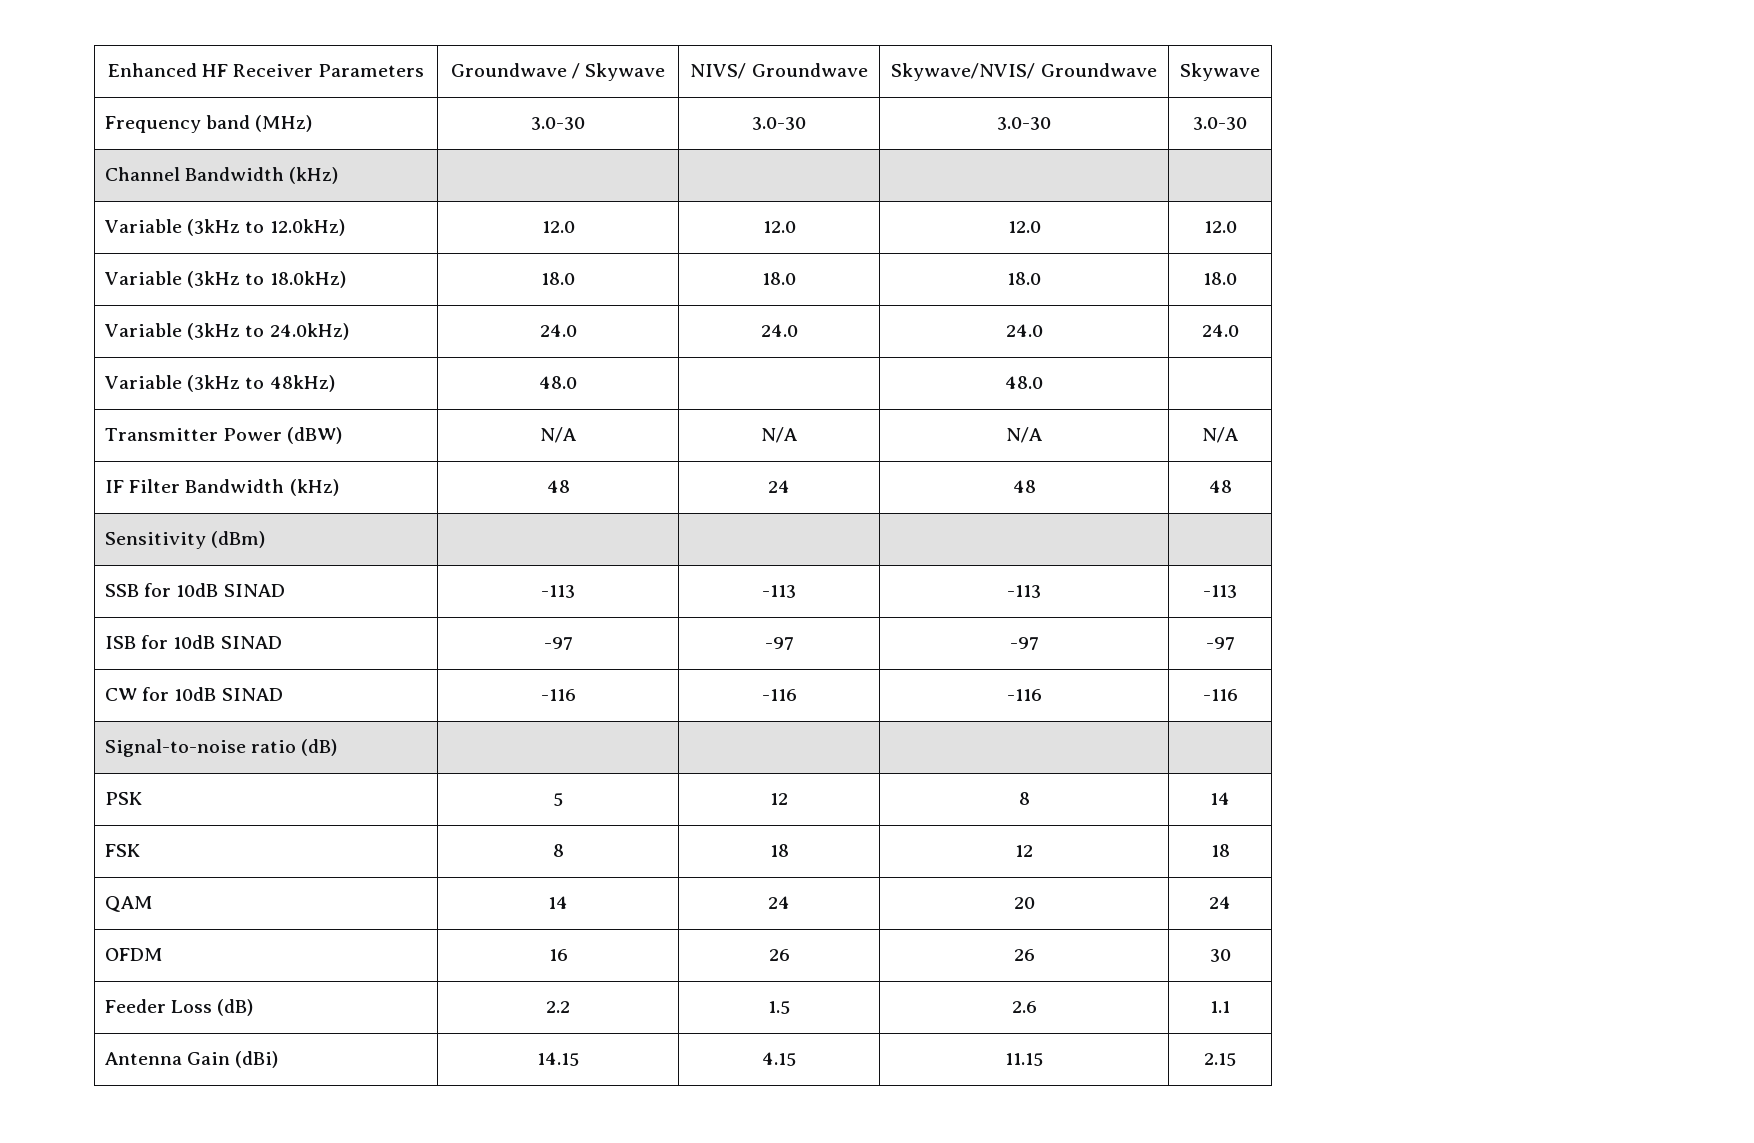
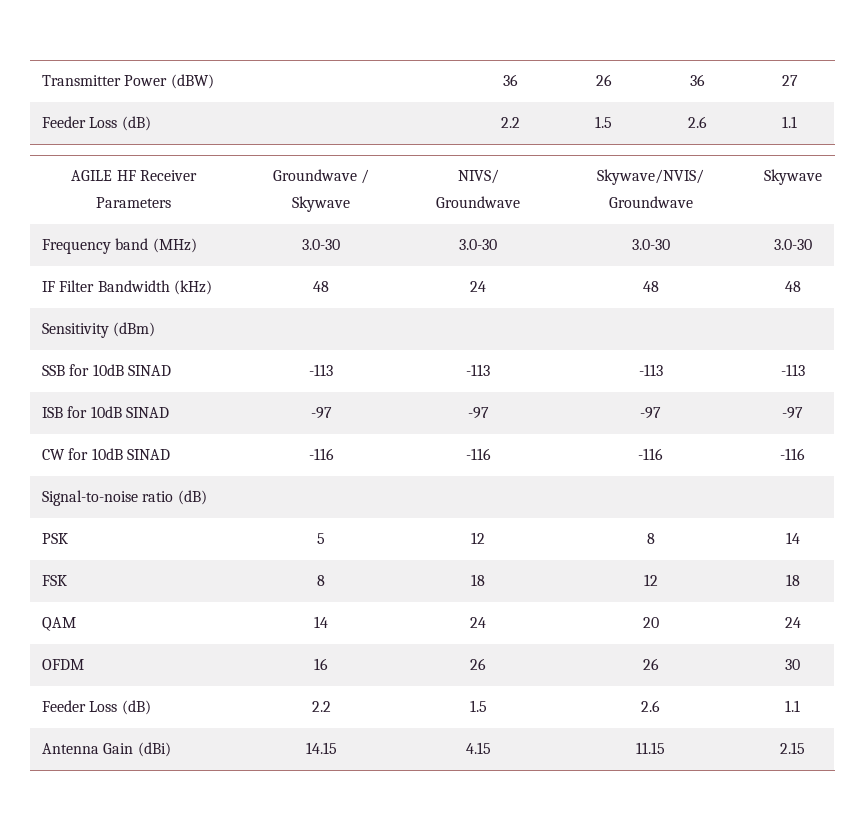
- Enhanced HF Receiver Parameters | Groundwave / Skywave | NIVS/ Groundwave | Skywave/NVIS/ Groundwave | Skywave
+ Transmitter Power (dBW) | 36 | 26 | 36 | 27
+ Feeder Loss (dB) | 2.2 | 1.5 | 2.6 | 1.1
+ AGILE HF Receiver Parameters | Groundwave / Skywave | NIVS/ Groundwave | Skywave/NVIS/ Groundwave | Skywave
- Channel Bandwidth (kHz) | | | |
- Variable (3kHz to 12.0kHz) | 12.0 | 12.0 | 12.0 | 12.0
- Variable (3kHz to 18.0kHz) | 18.0 | 18.0 | 18.0 | 18.0
- Variable (3kHz to 24.0kHz) | 24.0 | 24.0 | 24.0 | 24.0
- Variable (3kHz to 48kHz) | 48.0 | | 48.0 |
- Transmitter Power (dBW) | N/A | N/A | N/A | N/A

